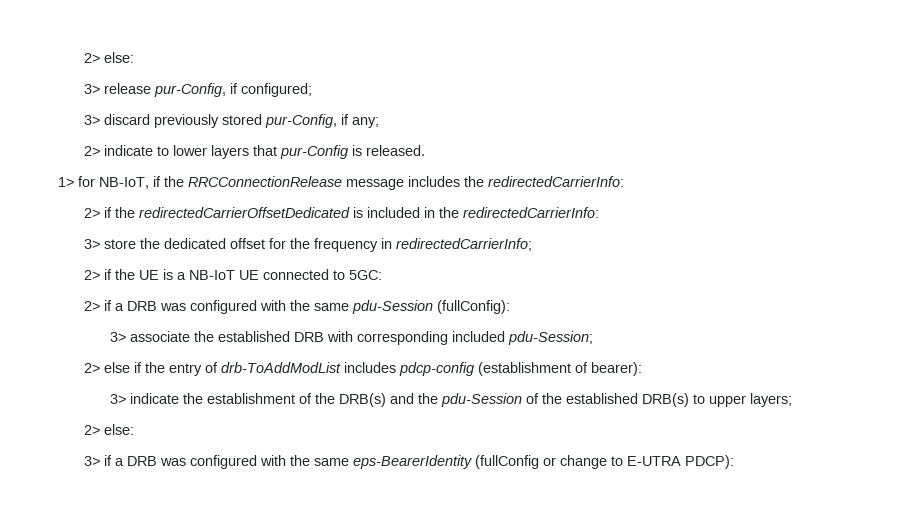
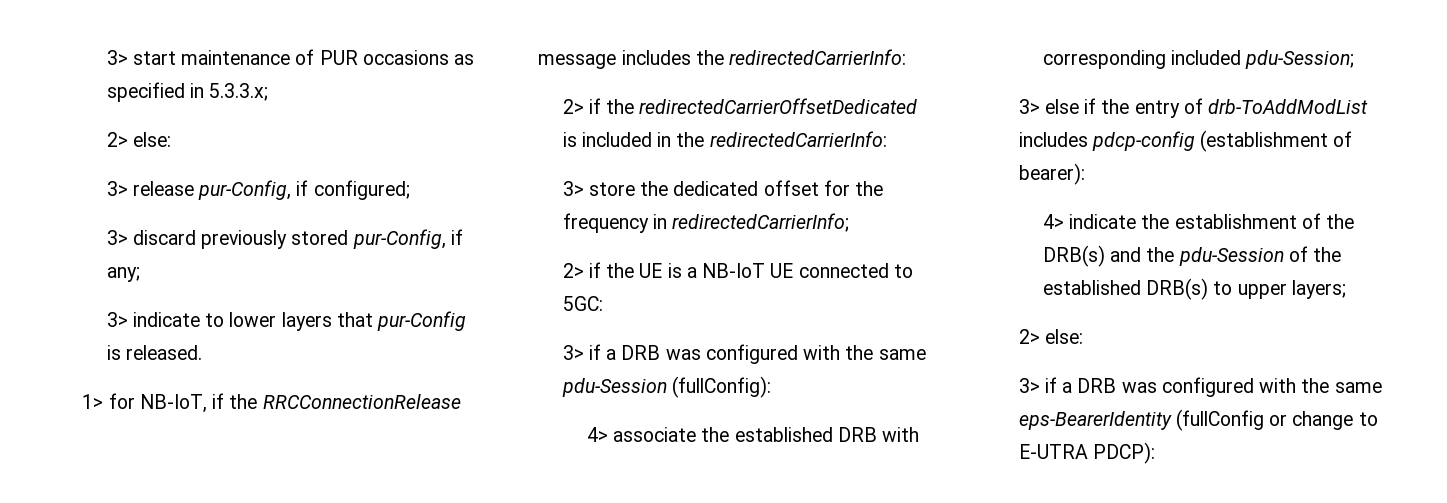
+ 3> start maintenance of PUR occasions as specified in 5.3.3.x;
- 2> indicate to lower layers that pur-Config is released.
+ 3> indicate to lower layers that pur-Config is released.
- 2> if a DRB was configured with the same pdu-Session (fullConfig):
+ 3> if a DRB was configured with the same pdu-Session (fullConfig):
- 3> associate the established DRB with corresponding included pdu-Session;
+ 4> associate the established DRB with corresponding included pdu-Session;
- 2> else if the entry of drb-ToAddModList includes pdcp-config (establishment of bearer):
+ 3> else if the entry of drb-ToAddModList includes pdcp-config (establishment of bearer):
- 3> indicate the establishment of the DRB(s) and the pdu-Session of the established DRB(s) to upper layers;
+ 4> indicate the establishment of the DRB(s) and the pdu-Session of the established DRB(s) to upper layers;

